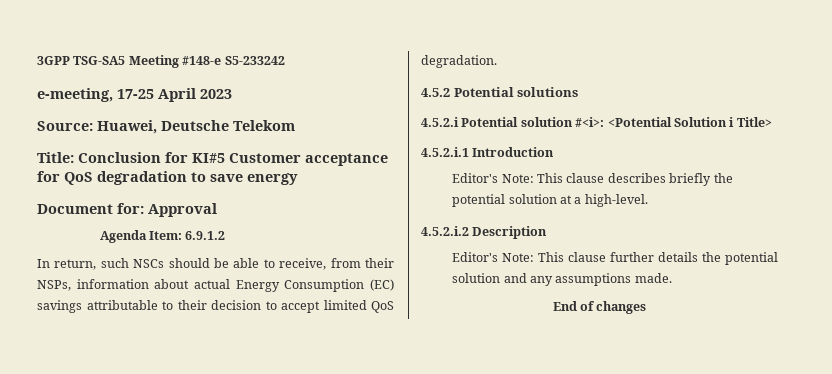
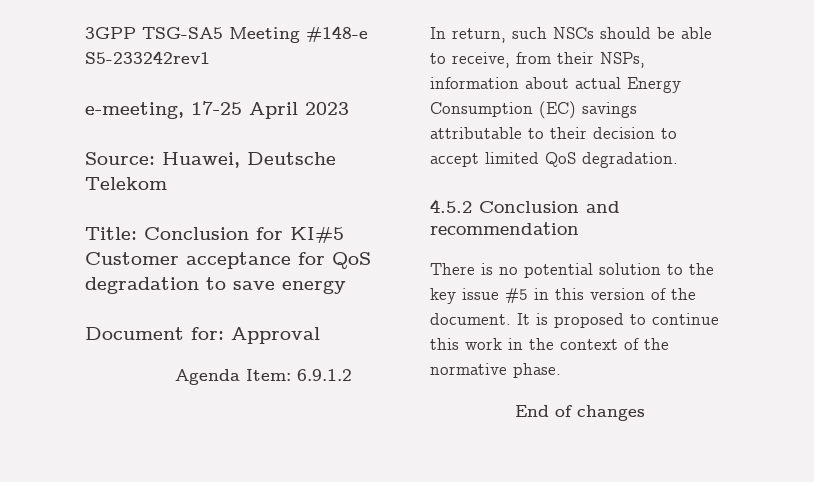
- 3GPP TSG-SA5 Meeting #148-e S5-233242
+ 3GPP TSG-SA5 Meeting #148-e S5-233242rev1
- 4.5.2 Potential solutions
- 4.5.2.i Potential solution #<i>: <Potential Solution i Title>
- 4.5.2.i.1 Introduction
- Editor's Note: This clause describes briefly the potential solution at a high-level.
- 4.5.2.i.2 Description
- Editor's Note: This clause further details the potential solution and any assumptions made.
+ 4.5.2 Conclusion and recommendation
+ There is no potential solution to the key issue #5 in this version of the document. It is proposed to continue this work in the context of the normative phase.

